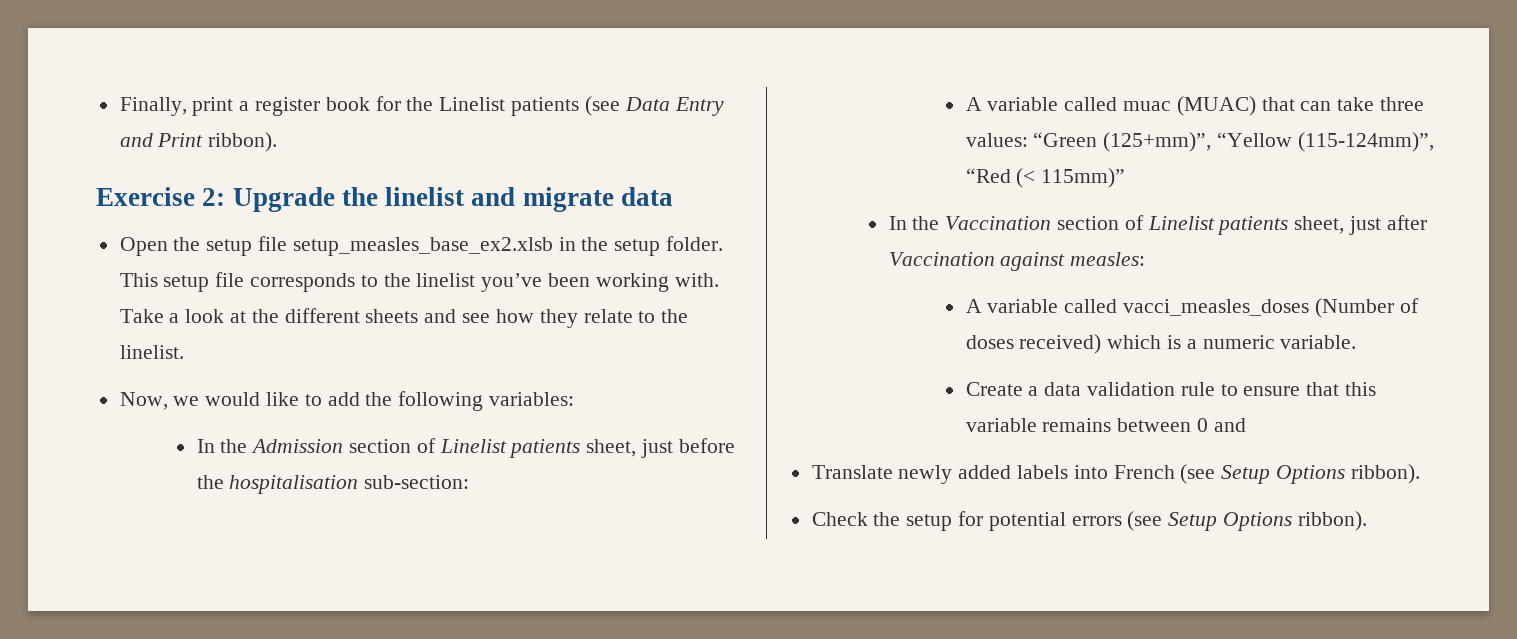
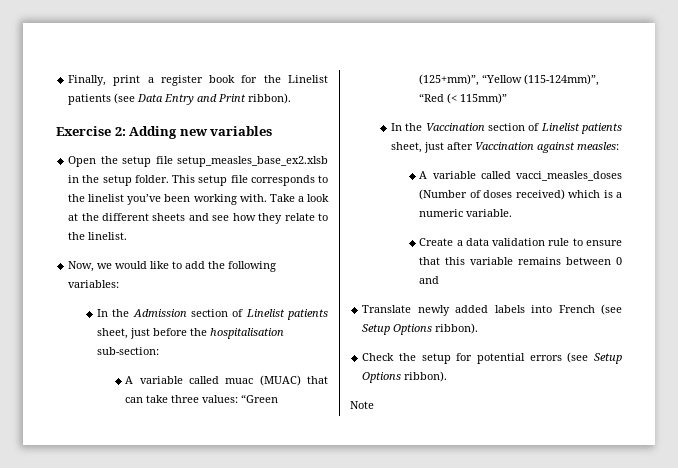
- Exercise 2: Upgrade the linelist and migrate data
+ Exercise 2: Adding new variables
+ Note

